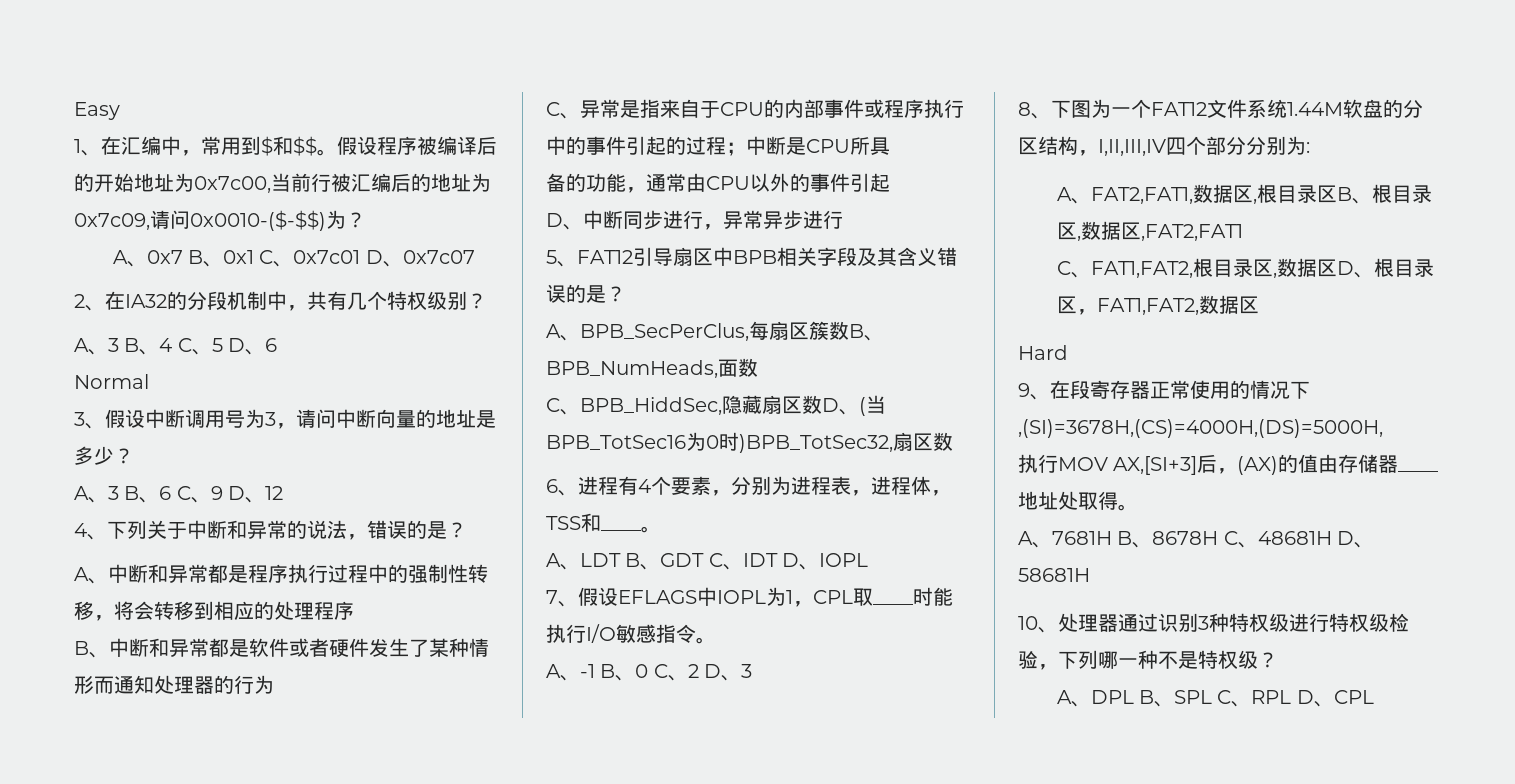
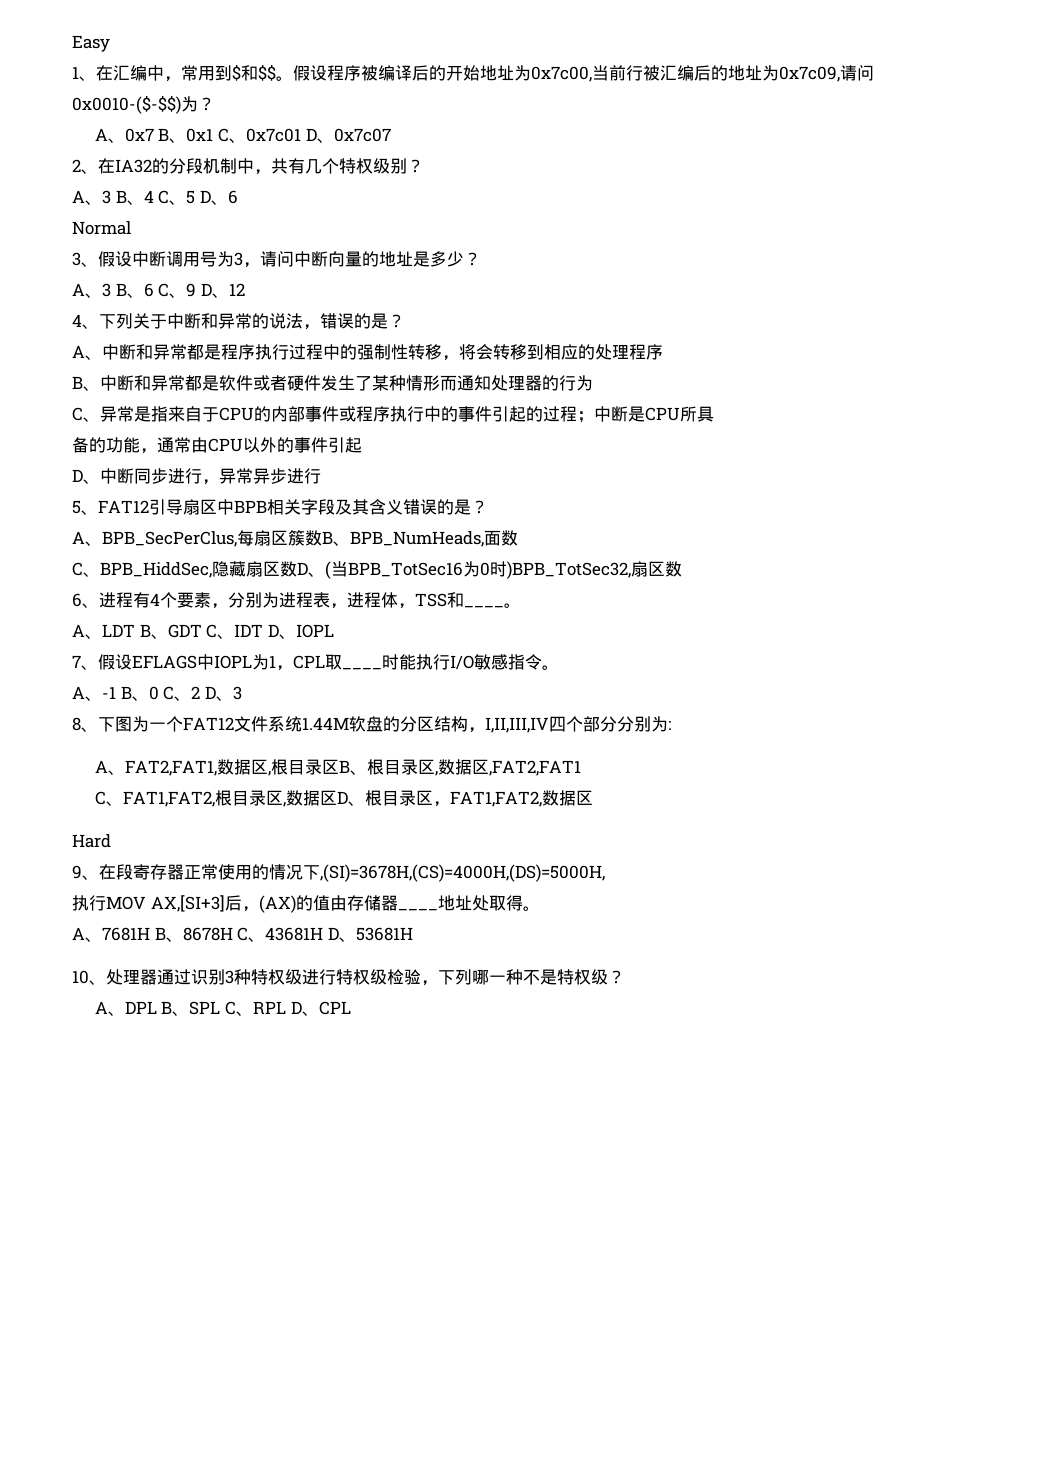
- A、7681H B、8678H C、48681H D、58681H
+ A、7681H B、8678H C、43681H D、53681H

